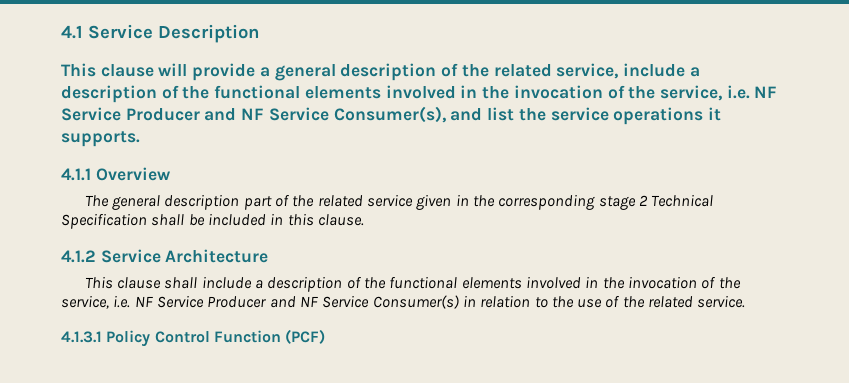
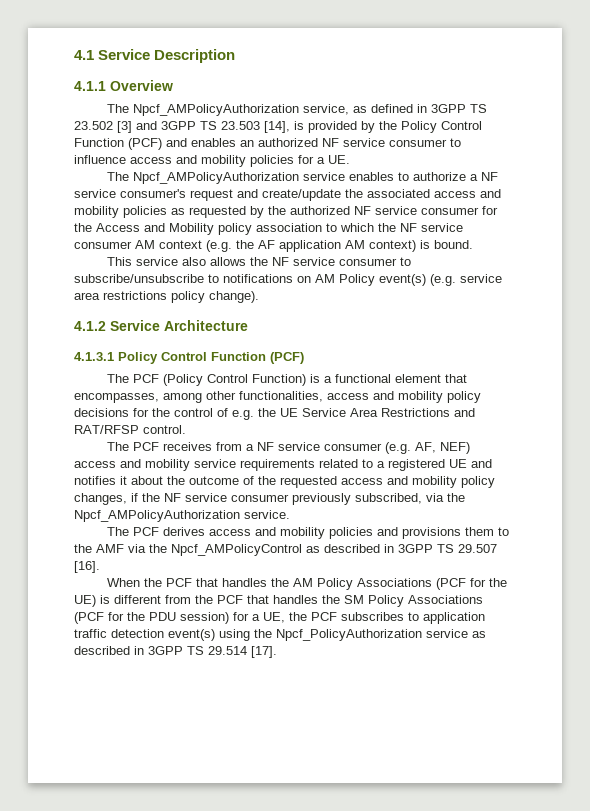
- This clause will provide a general description of the related service, include a description of the functional elements involved in the invocation of the service, i.e. NF Service Producer and NF Service Consumer(s), and list the service operations it supports.
  4.1.1 Overview
- The general description part of the related service given in the corresponding stage 2 Technical Specification shall be included in this clause.
+ The Npcf_AMPolicyAuthorization service, as defined in 3GPP TS 23.502 [3] and 3GPP TS 23.503 [14], is provided by the Policy Control Function (PCF) and enables an authorized NF service consumer to influence access and mobility policies for a UE.
+ The Npcf_AMPolicyAuthorization service enables to authorize a NF service consumer's request and create/update the associated access and mobility policies as requested by the authorized NF service consumer for the Access and Mobility policy association to which the NF service consumer AM context (e.g. the AF application AM context) is bound.
+ This service also allows the NF service consumer to subscribe/unsubscribe to notifications on AM Policy event(s) (e.g. service area restrictions policy change).
  4.1.2 Service Architecture
- This clause shall include a description of the functional elements involved in the invocation of the service, i.e. NF Service Producer and NF Service Consumer(s) in relation to the use of the related service.
+ The PCF (Policy Control Function) is a functional element that encompasses, among other functionalities, access and mobility policy decisions for the control of e.g. the UE Service Area Restrictions and RAT/RFSP control.
+ The PCF receives from a NF service consumer (e.g. AF, NEF) access and mobility service requirements related to a registered UE and notifies it about the outcome of the requested access and mobility policy changes, if the NF service consumer previously subscribed, via the Npcf_AMPolicyAuthorization service.
+ The PCF derives access and mobility policies and provisions them to the AMF via the Npcf_AMPolicyControl as described in 3GPP TS 29.507 [16].
+ When the PCF that handles the AM Policy Associations (PCF for the UE) is different from the PCF that handles the SM Policy Associations (PCF for the PDU session) for a UE, the PCF subscribes to application traffic detection event(s) using the Npcf_PolicyAuthorization service as described in 3GPP TS 29.514 [17].

